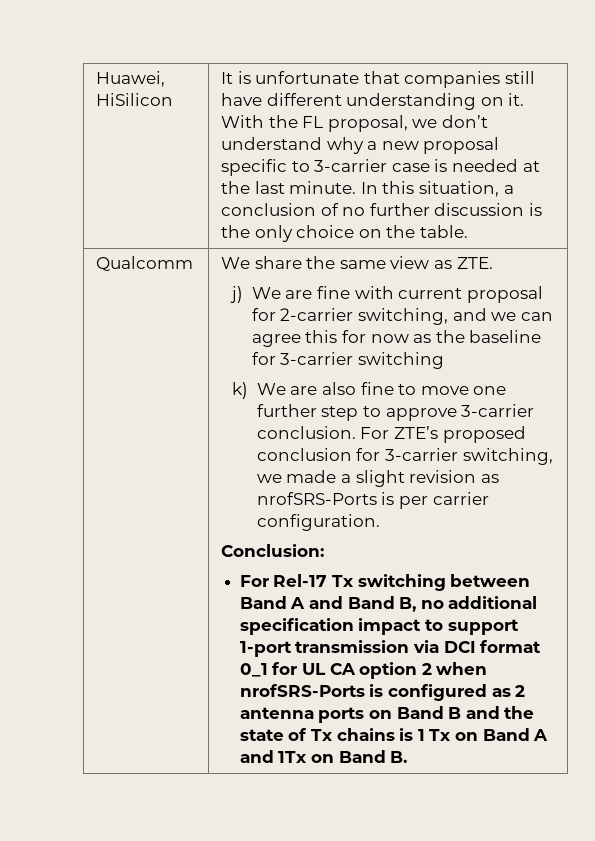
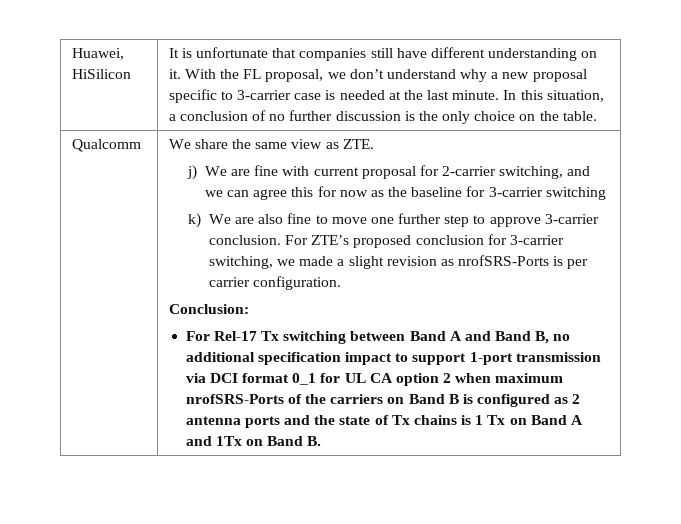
- For Rel-17 Tx switching between Band A and Band B, no additional specification impact to support 1-port transmission via DCI format 0_1 for UL CA option 2 when nrofSRS-Ports is configured as 2 antenna ports on Band B and the state of Tx chains is 1 Tx on Band A and 1Tx on Band B.
+ For Rel-17 Tx switching between Band A and Band B, no additional specification impact to support 1-port transmission via DCI format 0_1 for UL CA option 2 when maximum nrofSRS-Ports of the carriers on Band B is configured as 2 antenna ports and the state of Tx chains is 1 Tx on Band A and 1Tx on Band B.

